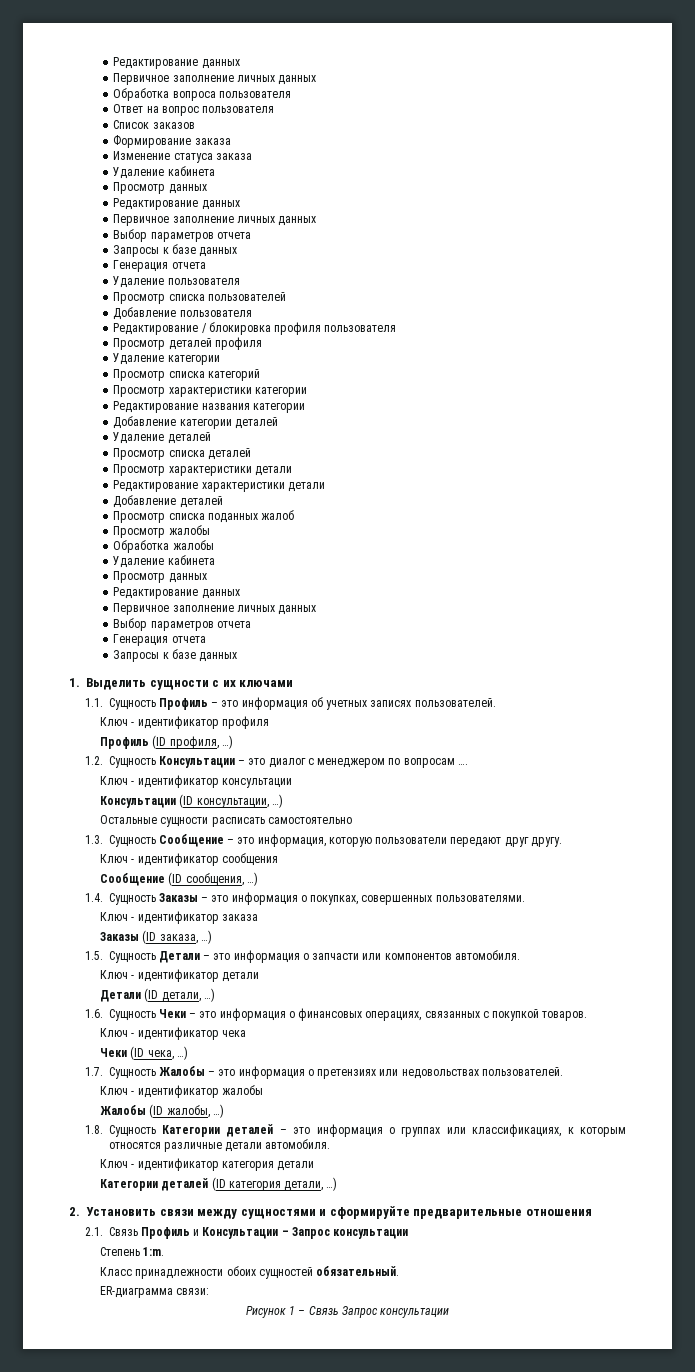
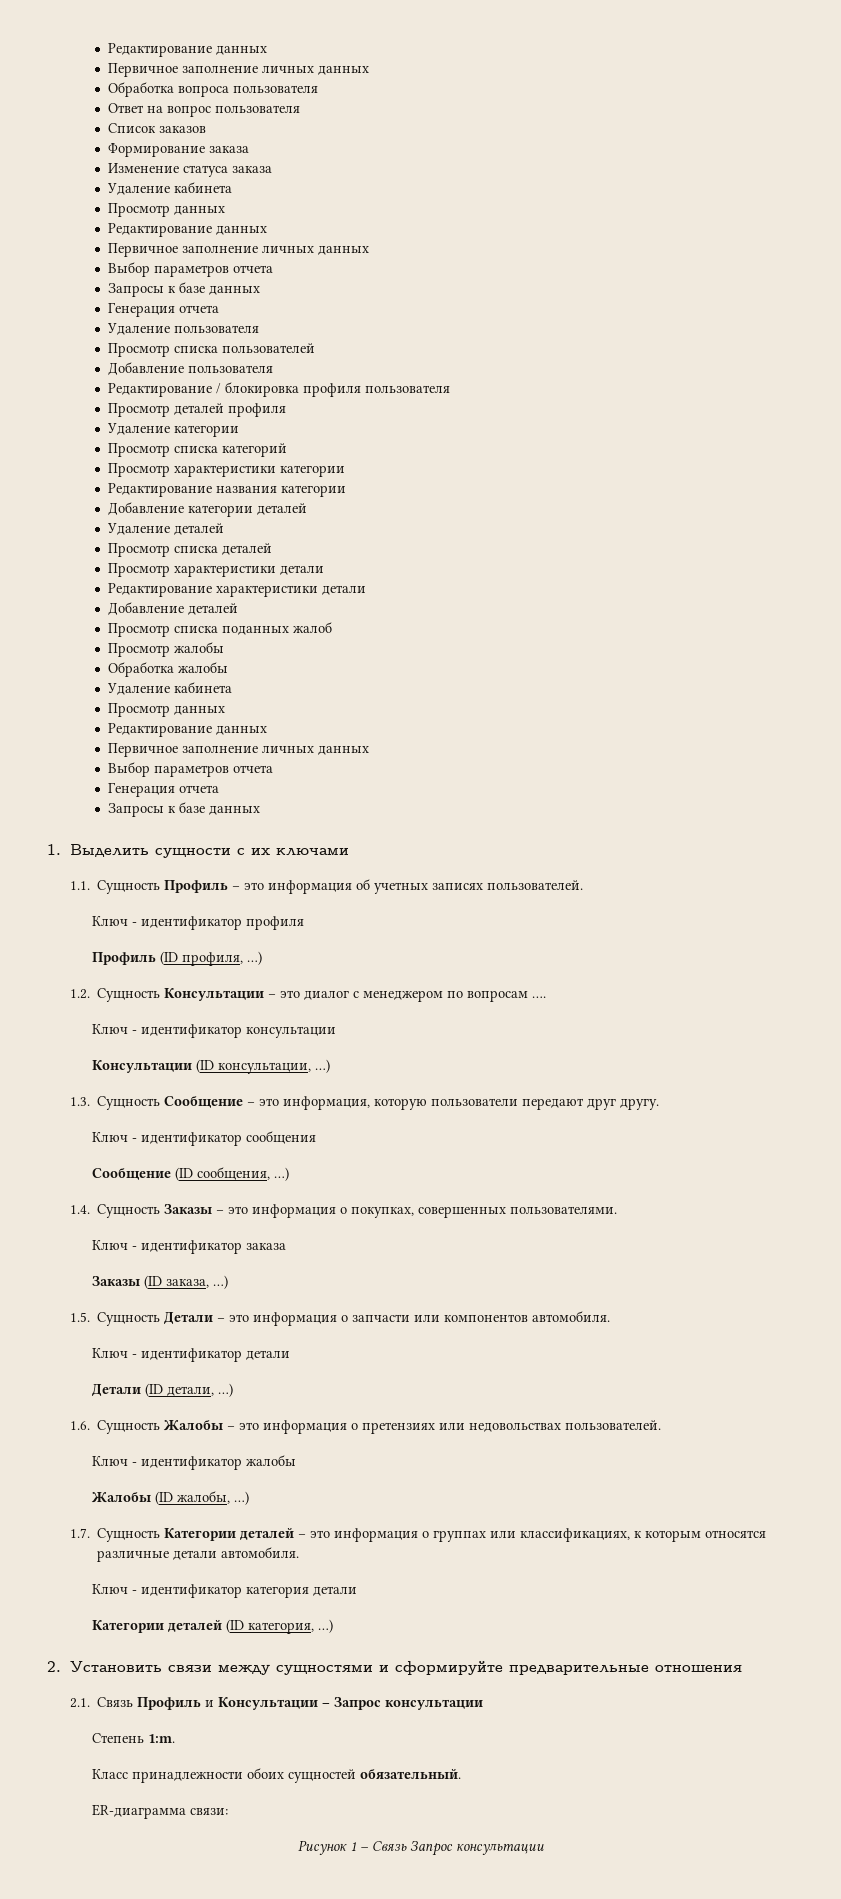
- Остальные сущности расписать самостоятельно
- 1.6. Сущность Чеки – это информация о финансовых операциях, связанных с покупкой товаров.
- Ключ - идентификатор чека
- Чеки (ID чека, …)
- 1.7. Сущность Жалобы – это информация о претензиях или недовольствах пользователей.
+ 1.6. Сущность Жалобы – это информация о претензиях или недовольствах пользователей.
- 1.8. Сущность Категории деталей – это информация о группах или классификациях, к которым относятся различные детали автомобиля.
+ 1.7. Сущность Категории деталей – это информация о группах или классификациях, к которым относятся различные детали автомобиля.
- Категории деталей (ID категория детали, …)
+ Категории деталей (ID категория, …)

